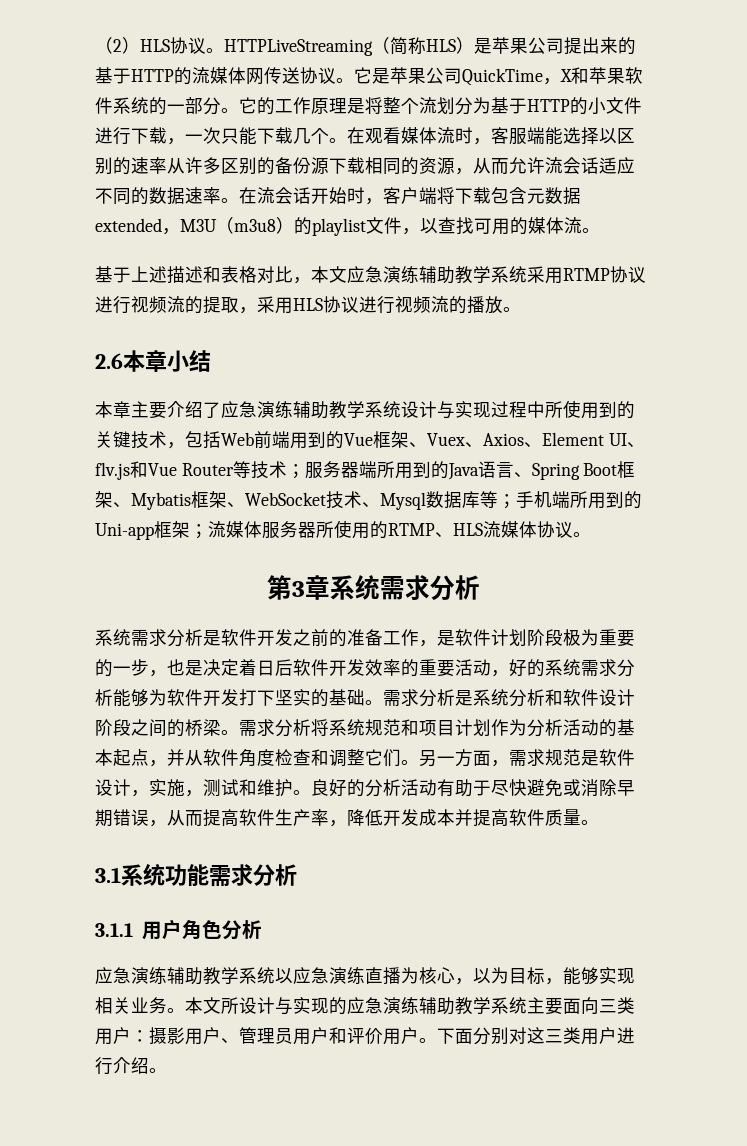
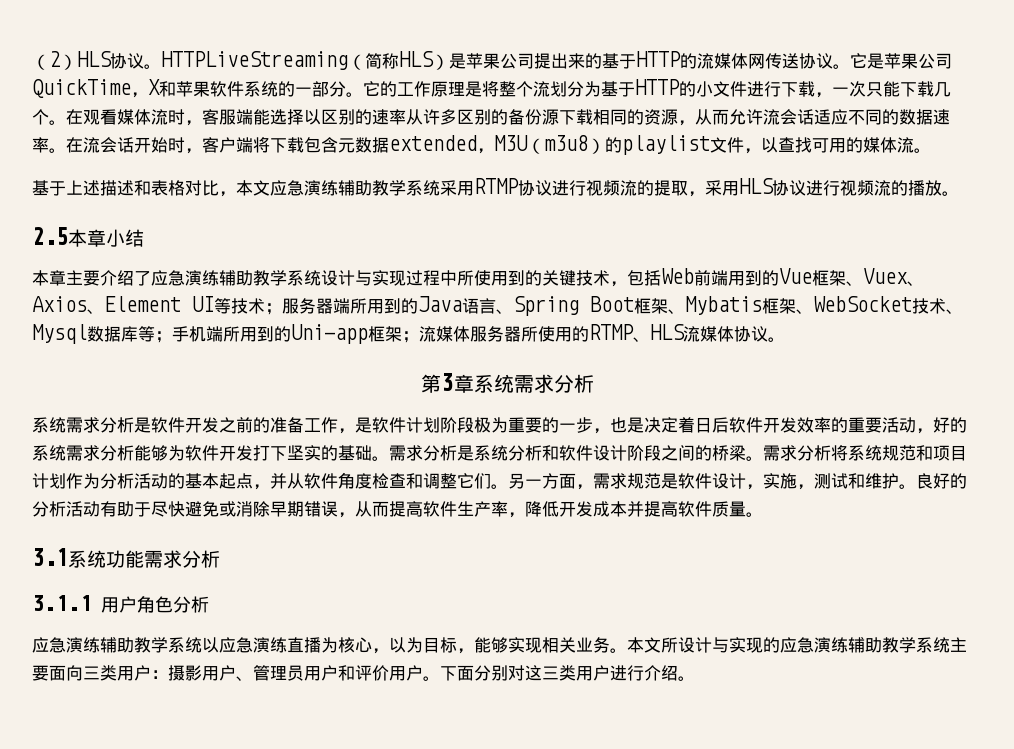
- 2.6本章小结
+ 2.5本章小结
- 本章主要介绍了应急演练辅助教学系统设计与实现过程中所使用到的关键技术，包括Web前端用到的Vue框架、Vuex、Axios、Element UI、flv.js和Vue Router等技术；
+ 本章主要介绍了应急演练辅助教学系统设计与实现过程中所使用到的关键技术，包括Web前端用到的Vue框架、Vuex、Axios、Element UI等技术；

